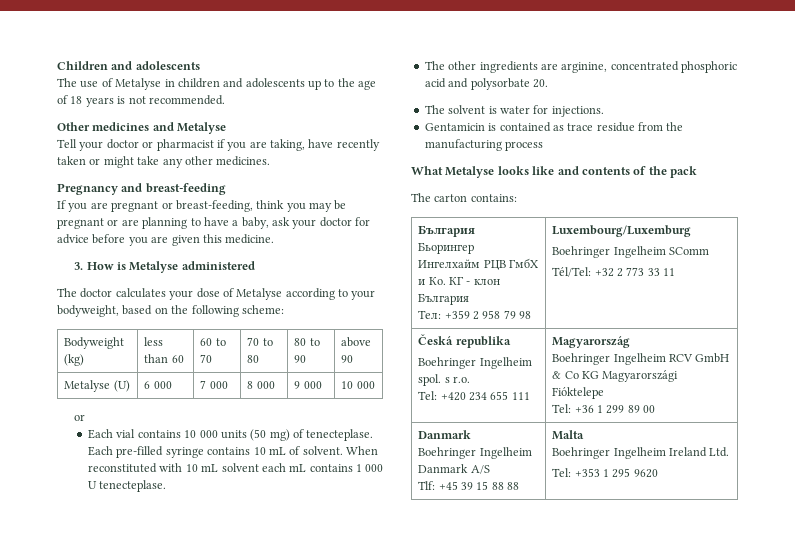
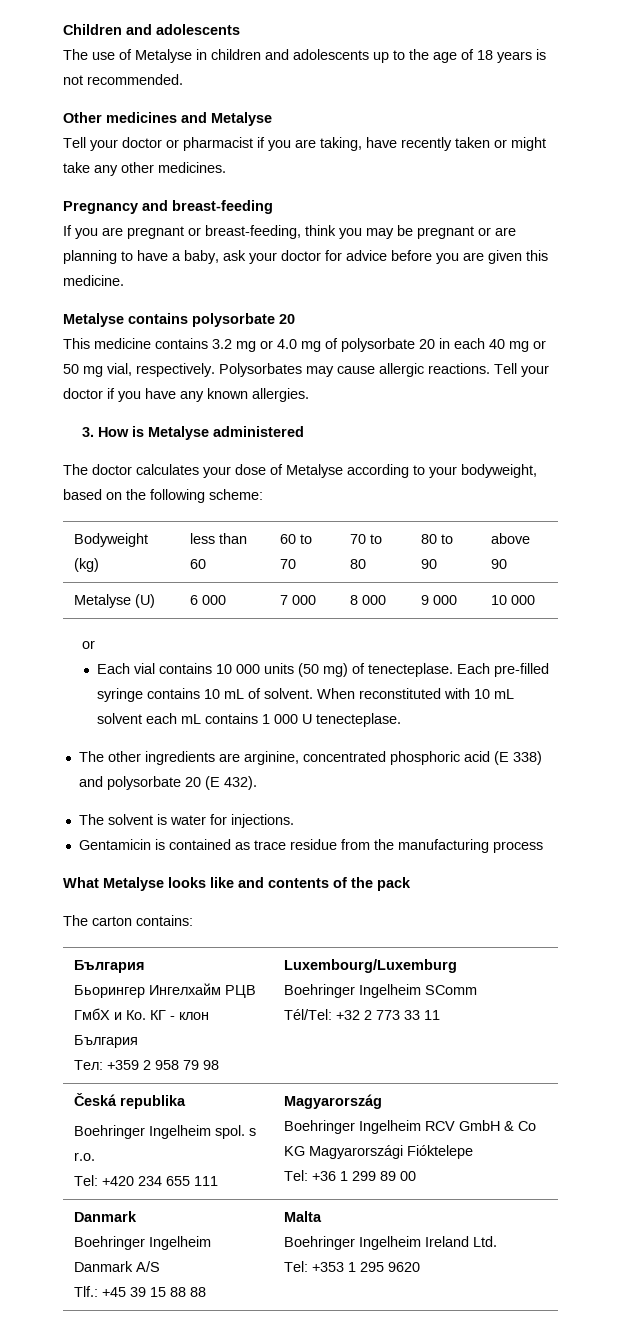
+ Metalyse contains polysorbate 20
+ This medicine contains 3.2 mg or 4.0 mg of polysorbate 20 in each 40 mg or 50 mg vial, respectively. Polysorbates may cause allergic reactions. Tell your doctor if you have any known allergies.
- The other ingredients are arginine, concentrated phosphoric acid and polysorbate 20.
+ The other ingredients are arginine, concentrated phosphoric acid (E 338) and polysorbate 20 (E 432).
  Česká republika
  Boehringer Ingelheim spol. s r.o.
  Tel: +420 234 655 111 | Magyarország
  Boehringer Ingelheim RCV GmbH & Co KG Magyarországi Fióktelepe
  Tel: +36 1 299 89 00
  Danmark
  Boehringer Ingelheim Danmark A/S
- Tlf: +45 39 15 88 88 | Malta
+ Tlf.: +45 39 15 88 88 | Malta

